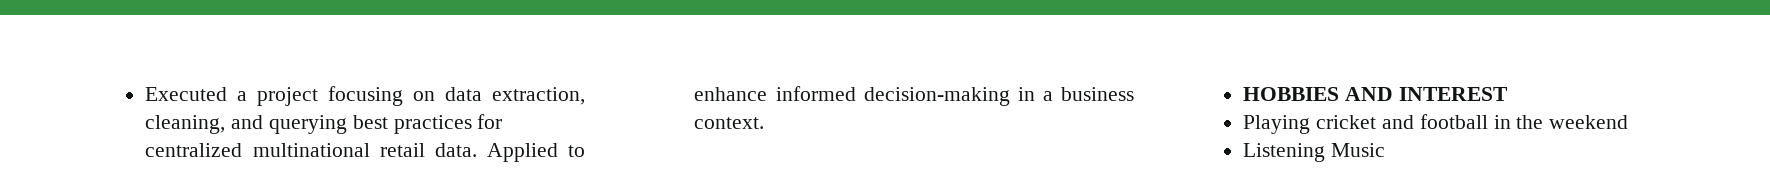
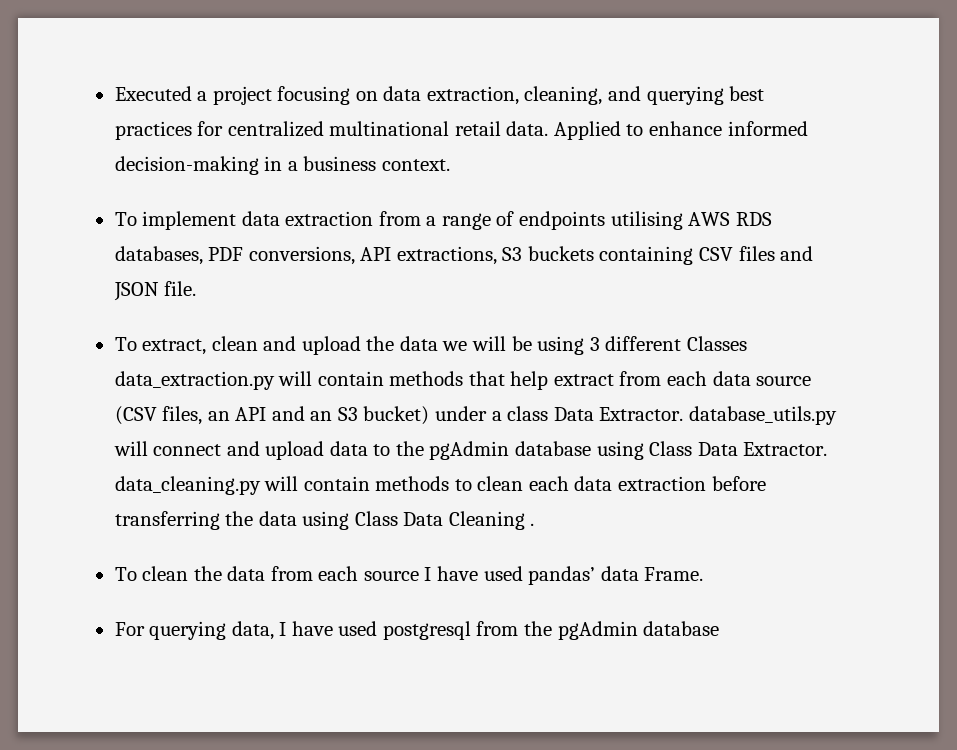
- HOBBIES AND INTEREST
- Playing cricket and football in the weekend
- Listening Music
+ To implement data extraction from a range of endpoints utilising AWS RDS databases, PDF conversions, API extractions, S3 buckets containing CSV files and JSON file.
+ To extract, clean and upload the data we will be using 3 different Classes data_extraction.py will contain methods that help extract from each data source (CSV files, an API and an S3 bucket) under a class Data Extractor. database_utils.py will connect and upload data to the pgAdmin database using Class Data Extractor. data_cleaning.py will contain methods to clean each data extraction before transferring the data using Class Data Cleaning .
+ To clean the data from each source I have used pandas’ data Frame.
+ For querying data, I have used postgresql from the pgAdmin database

